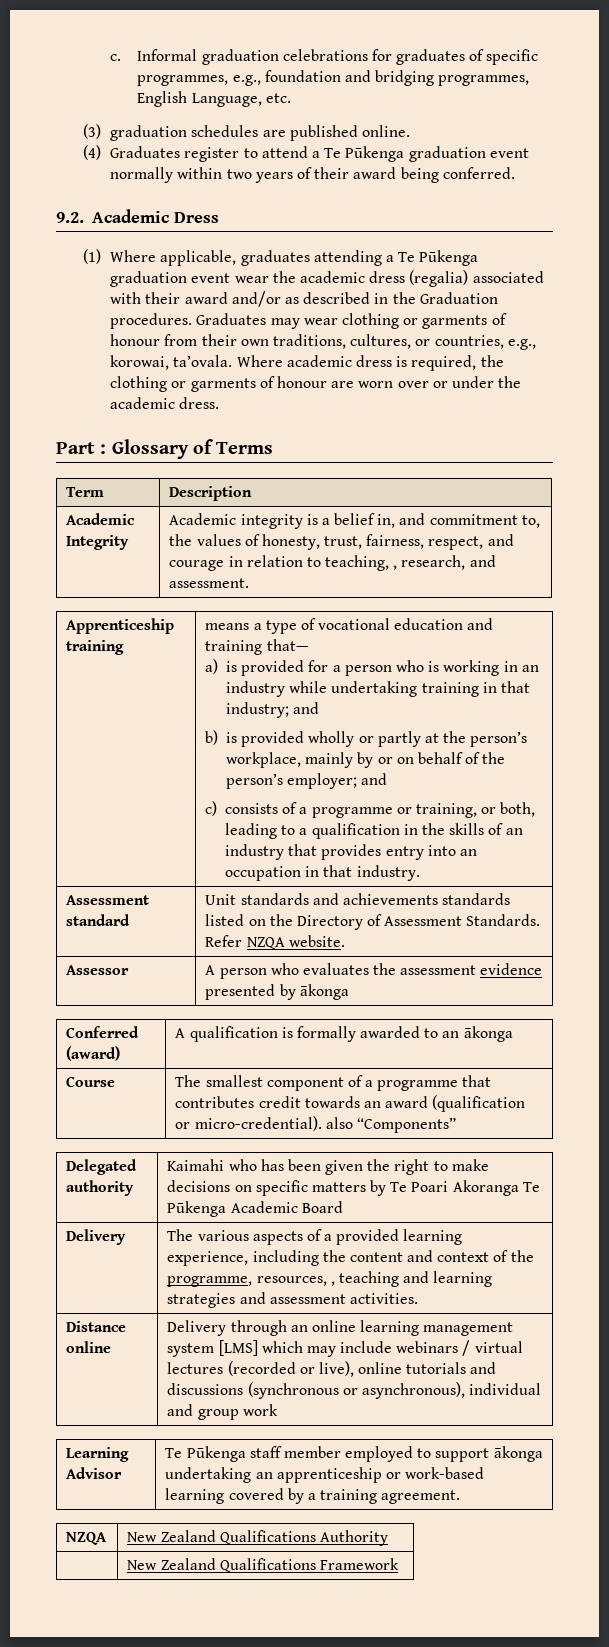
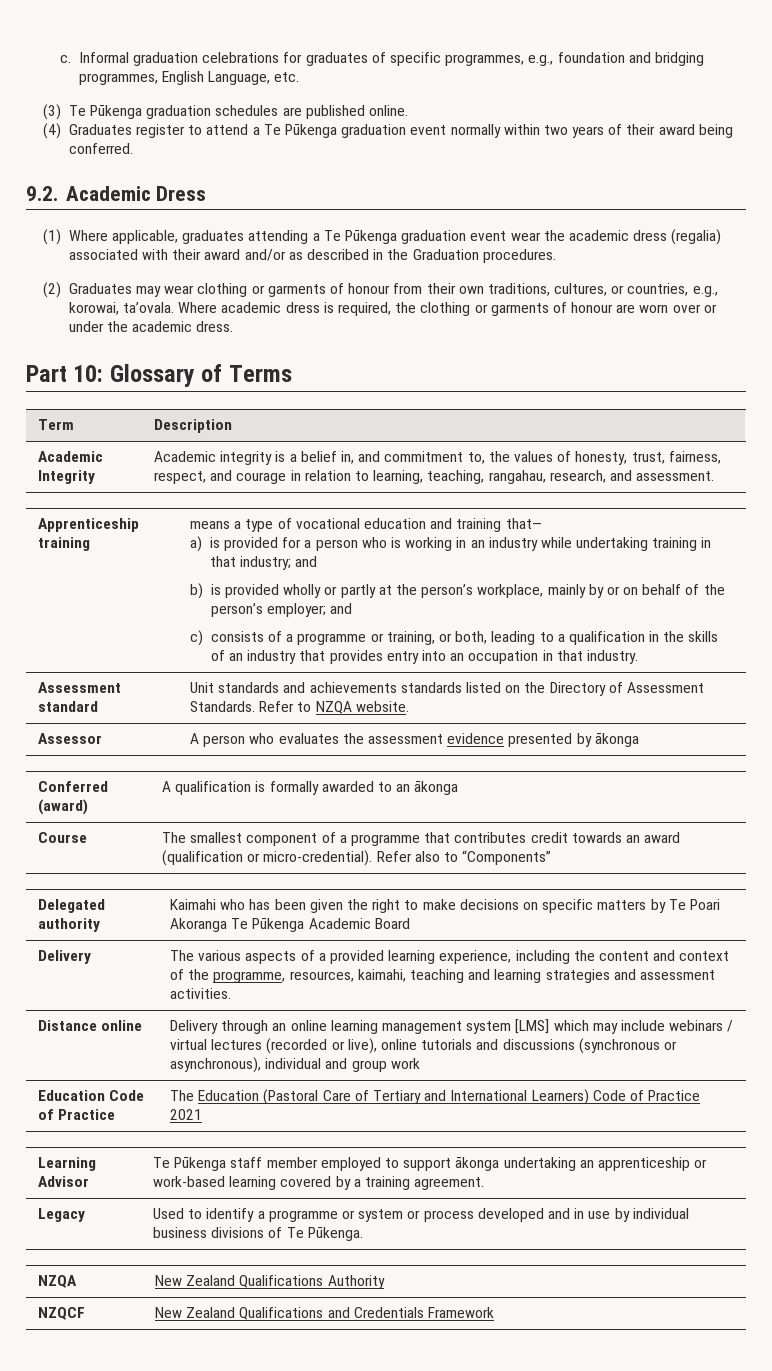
- (3) graduation schedules are published online.
+ (3) Te Pūkenga graduation schedules are published online.
- (1) Where applicable, graduates attending a Te Pūkenga graduation event wear the academic dress (regalia) associated with their award and/or as described in the Graduation procedures. Graduates may wear clothing or garments of honour from their own traditions, cultures, or countries, e.g., korowai, ta’ovala.
+ (1) Where applicable, graduates attending a Te Pūkenga graduation event wear the academic dress (regalia) associated with their award and/or as described in the Graduation procedures.
+ (2) Graduates may wear clothing or garments of honour from their own traditions, cultures, or countries, e.g., korowai, ta’ovala.
- Part : Glossary of Terms
+ Part 10: Glossary of Terms
- Academic Integrity | Academic integrity is a belief in, and commitment to, the values of honesty, trust, fairness, respect, and courage in relation to teaching, , research, and assessment.
+ Academic Integrity | Academic integrity is a belief in, and commitment to, the values of honesty, trust, fairness, respect, and courage in relation to learning, teaching, rangahau, research, and assessment.
- Assessment standard | Unit standards and achievements standards listed on the Directory of Assessment Standards. Refer NZQA website.
+ Assessment standard | Unit standards and achievements standards listed on the Directory of Assessment Standards. Refer to NZQA website.
- Course | The smallest component of a programme that contributes credit towards an award (qualification or micro-credential). also “Components”
+ Course | The smallest component of a programme that contributes credit towards an award (qualification or micro-credential). Refer also to “Components”
- Delivery | The various aspects of a provided learning experience, including the content and context of the programme, resources, , teaching and learning strategies and assessment activities.
+ Delivery | The various aspects of a provided learning experience, including the content and context of the programme, resources, kaimahi, teaching and learning strategies and assessment activities.
+ Education Code of Practice | The Education (Pastoral Care of Tertiary and International Learners) Code of Practice 2021
+ Legacy | Used to identify a programme or system or process developed and in use by individual business divisions of Te Pūkenga.
- | New Zealand Qualifications Framework
+ NZQCF | New Zealand Qualifications and Credentials Framework

